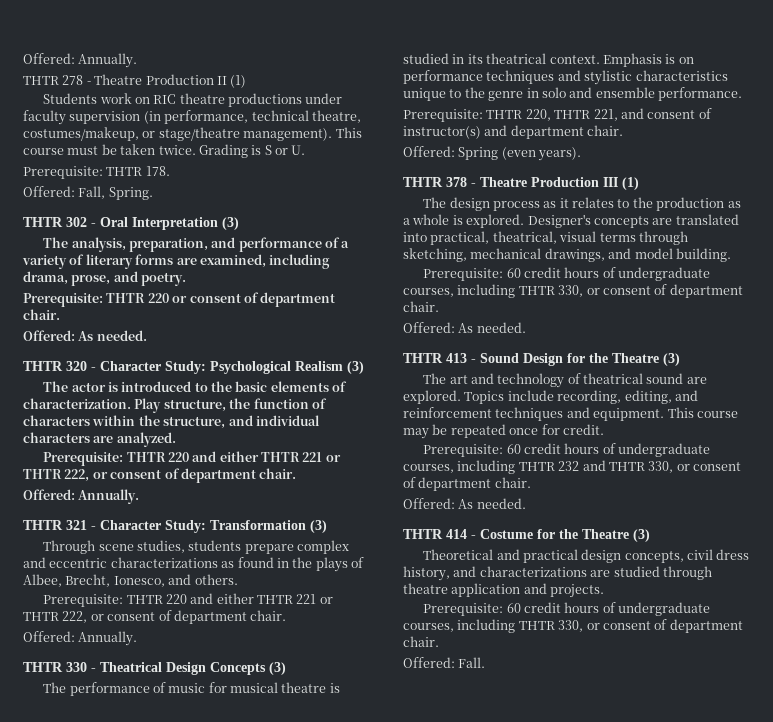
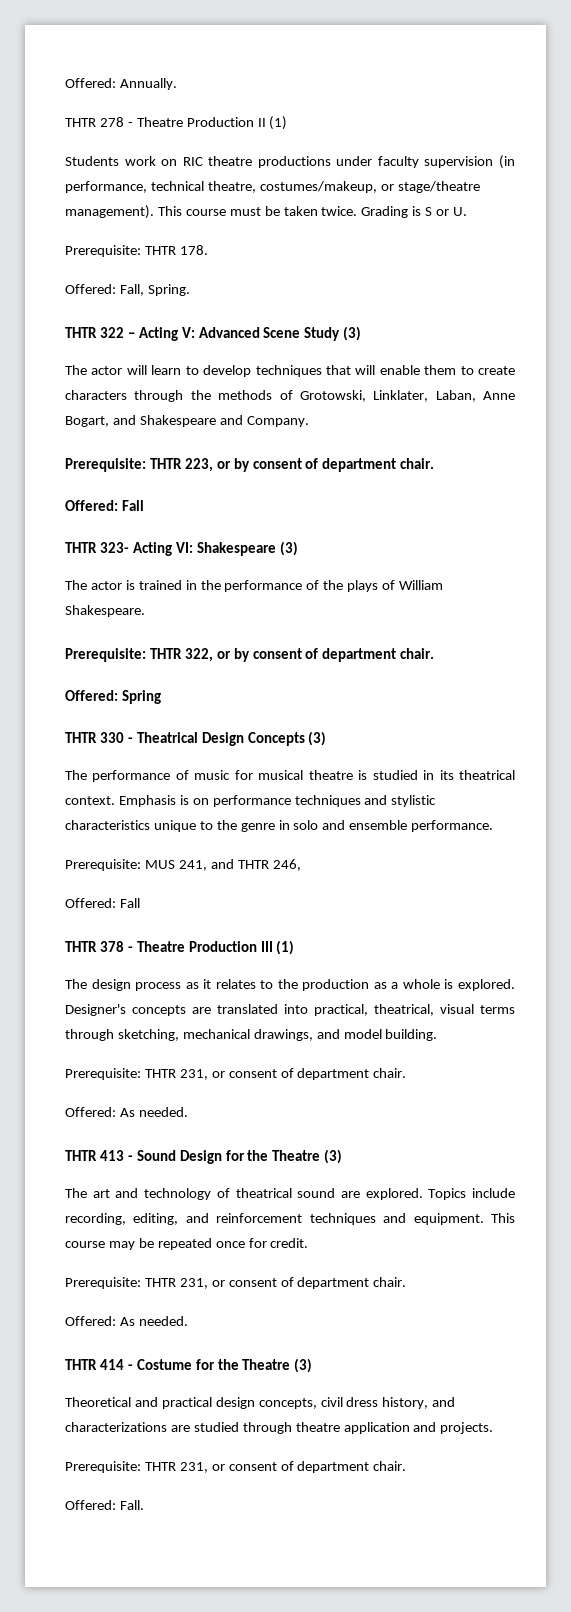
- THTR 302 - Oral Interpretation (3)
- The analysis, preparation, and performance of a variety of literary forms are examined, including drama, prose, and poetry.
- Prerequisite: THTR 220 or consent of department chair.
- Offered: As needed.
- THTR 320 - Character Study: Psychological Realism (3)
- The actor is introduced to the basic elements of characterization. Play structure, the function of characters within the structure, and individual characters are analyzed.
- Prerequisite: THTR 220 and either THTR 221 or THTR 222, or consent of department chair.
- Offered: Annually.
- THTR 321 - Character Study: Transformation (3)
- Through scene studies, students prepare complex and eccentric characterizations as found in the plays of Albee, Brecht, Ionesco, and others.
- Prerequisite: THTR 220 and either THTR 221 or THTR 222, or consent of department chair.
- Offered: Annually.
+ THTR 322 – Acting V: Advanced Scene Study (3)
+ The actor will learn to develop techniques that will enable them to create characters through the methods of Grotowski, Linklater, Laban, Anne Bogart, and Shakespeare and Company.
+ Prerequisite: THTR 223, or by consent of department chair.
+ Offered: Fall
+ THTR 323- Acting VI: Shakespeare (3)
+ The actor is trained in the performance of the plays of William Shakespeare.
+ Prerequisite: THTR 322, or by consent of department chair.
+ Offered: Spring
- Prerequisite: THTR 220, THTR 221, and consent of instructor(s) and department chair.
- Offered: Spring (even years).
+ Prerequisite: MUS 241, and THTR 246,
+ Offered: Fall
  Designer's concepts are translated into practical, theatrical, visual terms through sketching, mechanical drawings, and model building.
- Prerequisite: 60 credit hours of undergraduate courses, including THTR 330, or consent of department chair.
+ Prerequisite: THTR 231, or consent of department chair.
  This course may be repeated once for credit.
- Prerequisite: 60 credit hours of undergraduate courses, including THTR 232 and THTR 330, or consent of department chair.
+ Prerequisite: THTR 231, or consent of department chair.
  Theoretical and practical design concepts, civil dress history, and characterizations are studied through theatre application and projects.
- Prerequisite: 60 credit hours of undergraduate courses, including THTR 330, or consent of department chair.
+ Prerequisite: THTR 231, or consent of department chair.

